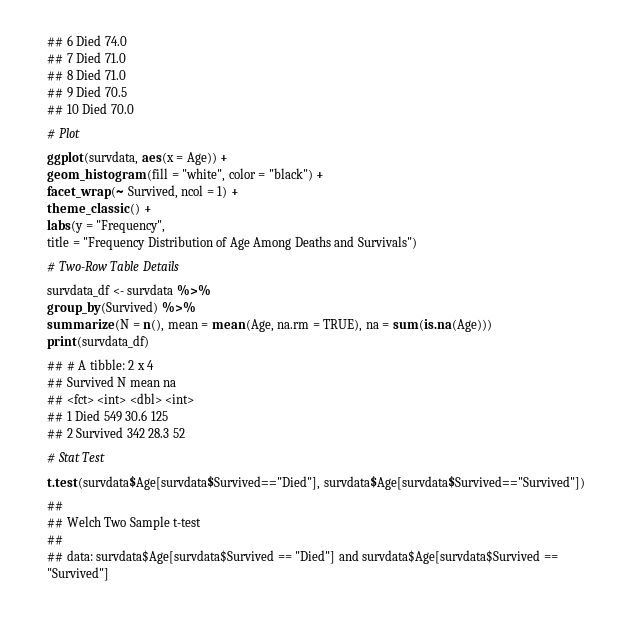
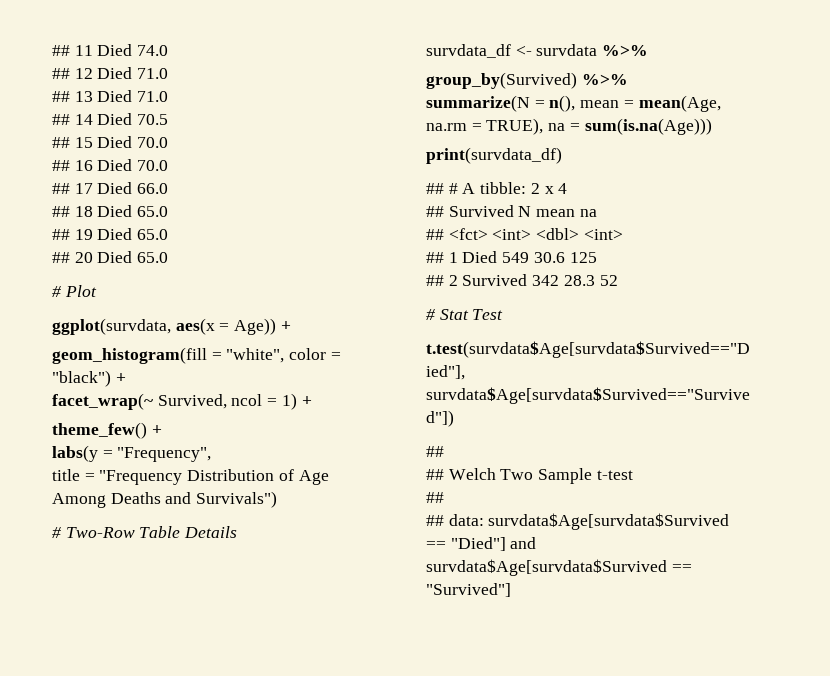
- ## 6 Died 74.0
+ ## 11 Died 74.0
- ## 7 Died 71.0
- ## 8 Died 71.0
- ## 9 Died 70.5
+ ## 12 Died 71.0
+ ## 13 Died 71.0
+ ## 14 Died 70.5
- ## 10 Died 70.0
+ ## 15 Died 70.0
+ ## 16 Died 70.0
+ ## 17 Died 66.0
+ ## 18 Died 65.0
+ ## 19 Died 65.0
+ ## 20 Died 65.0
- theme_classic() +
+ theme_few() +

